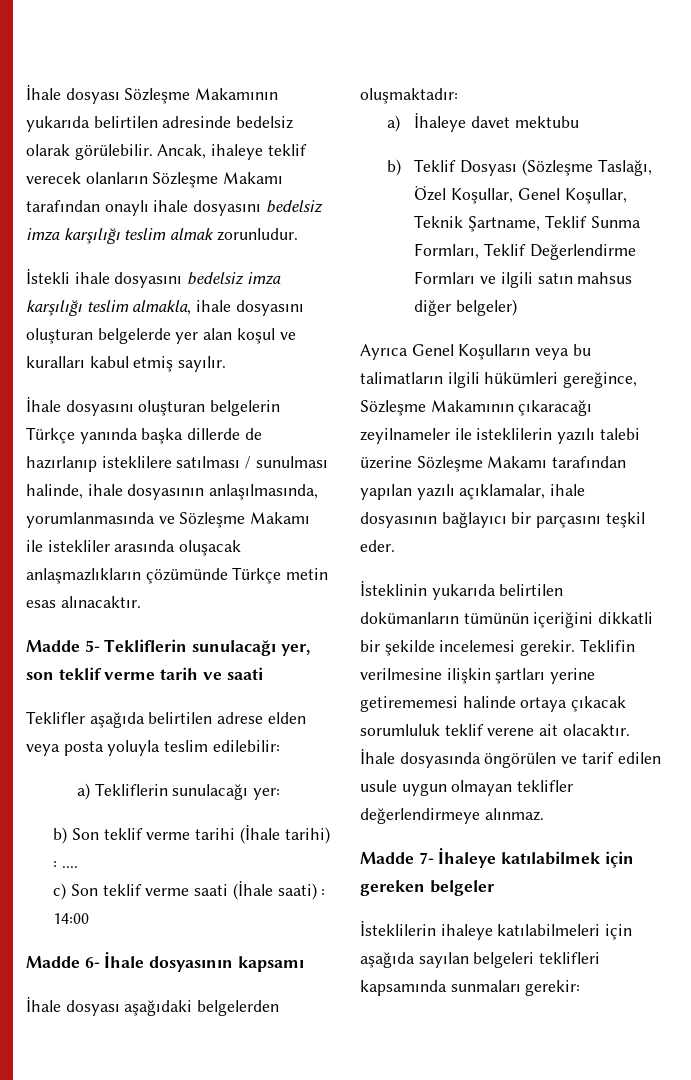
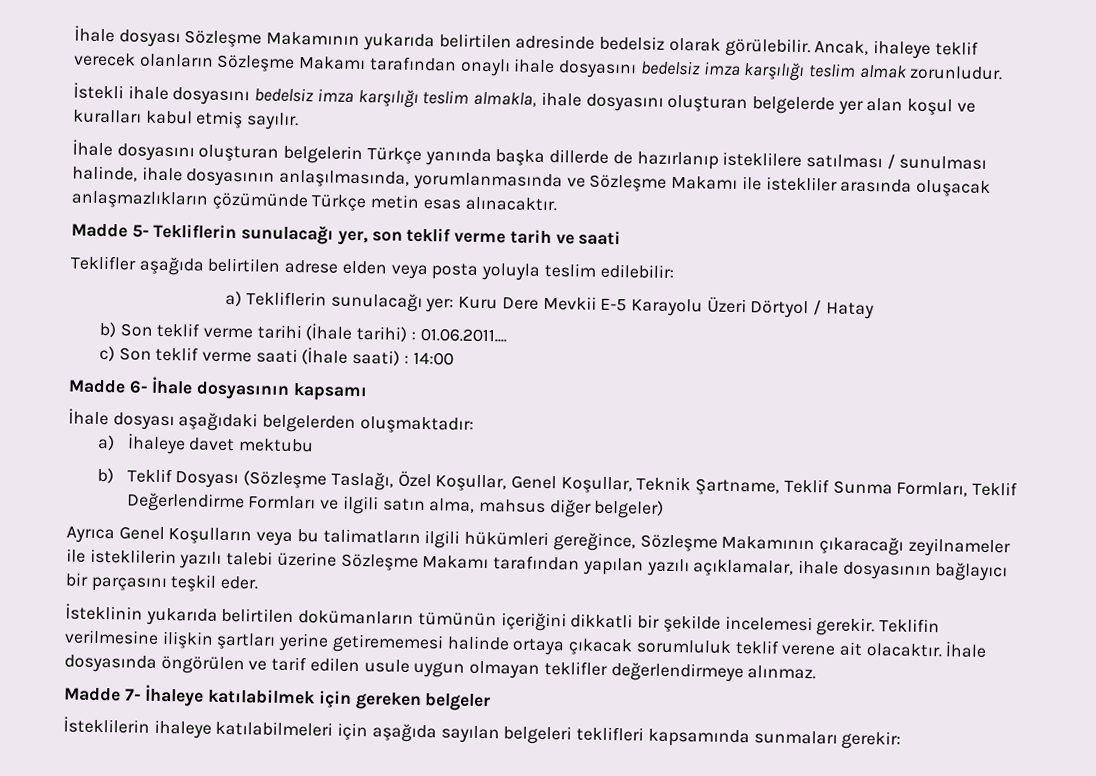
- a) Tekliflerin sunulacağı yer:
+ a) Tekliflerin sunulacağı yer: Kuru Dere Mevkii E-5 Karayolu Üzeri Dörtyol / Hatay
- b) Son teklif verme tarihi (İhale tarihi) : ....
+ b) Son teklif verme tarihi (İhale tarihi) : 01.06.2011....
- b) Teklif Dosyası (Sözleşme Taslağı, Özel Koşullar, Genel Koşullar, Teknik Şartname, Teklif Sunma Formları, Teklif Değerlendirme Formları ve ilgili satın mahsus diğer belgeler)
+ b) Teklif Dosyası (Sözleşme Taslağı, Özel Koşullar, Genel Koşullar, Teknik Şartname, Teklif Sunma Formları, Teklif Değerlendirme Formları ve ilgili satın alma, mahsus diğer belgeler)

